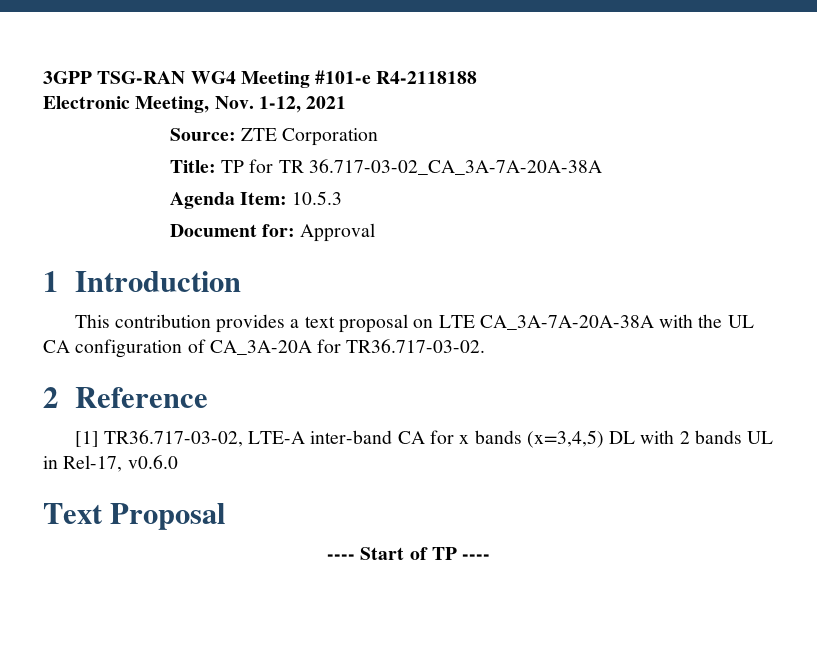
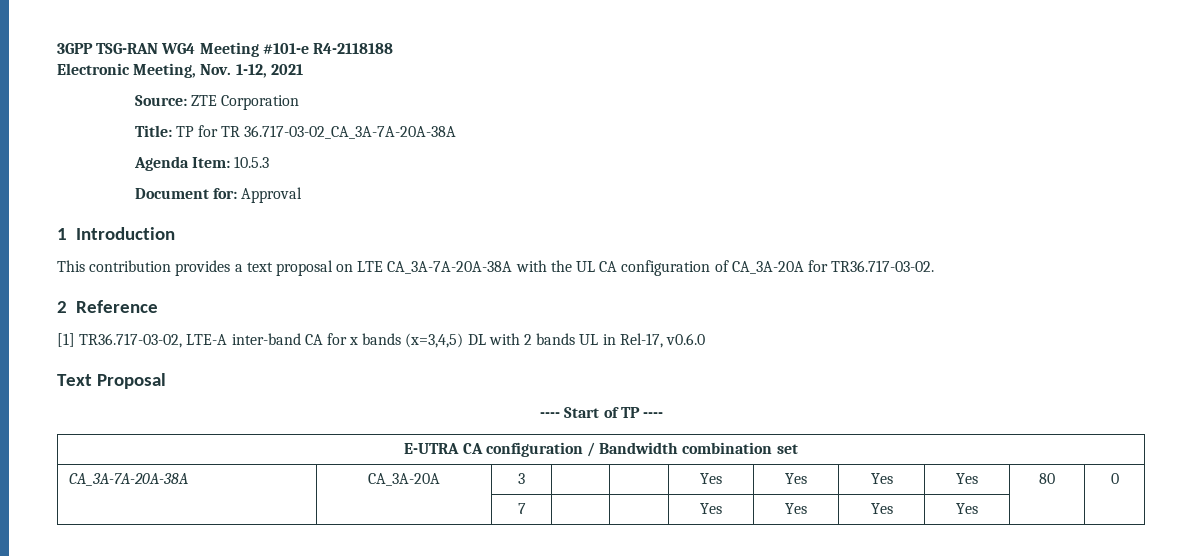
+ E-UTRA CA configuration / Bandwidth combination set
+ CA_3A-7A-20A-38A | CA_3A-20A | 3 | | | Yes | Yes | Yes | Yes | 80 | 0
+ | | 7 | | | Yes | Yes | Yes | Yes | |

